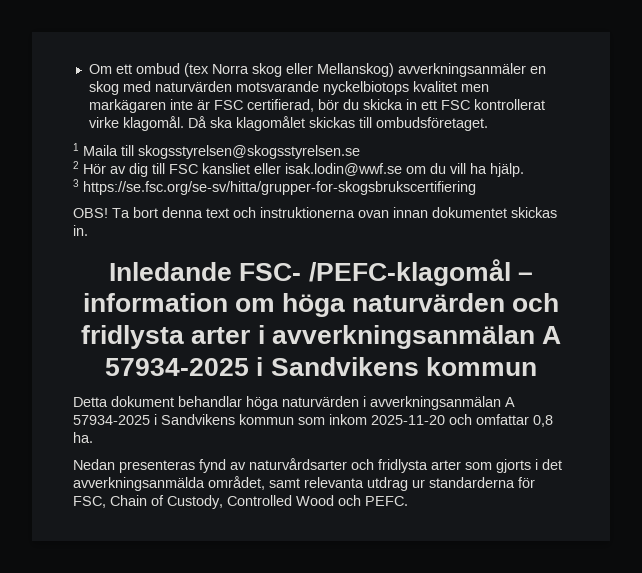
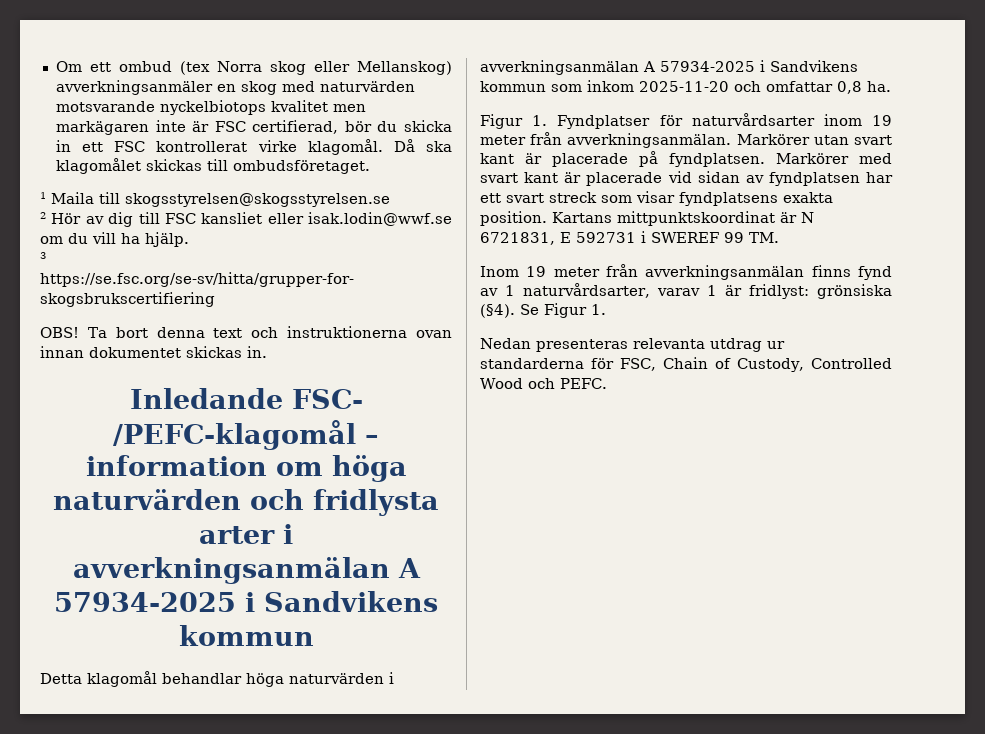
- Detta dokument behandlar höga naturvärden i avverkningsanmälan A 57934-2025 i Sandvikens kommun som inkom 2025-11-20 och omfattar 0,8 ha.
+ Detta klagomål behandlar höga naturvärden i avverkningsanmälan A 57934-2025 i Sandvikens kommun som inkom 2025-11-20 och omfattar 0,8 ha.
- Nedan presenteras fynd av naturvårdsarter och fridlysta arter som gjorts i det avverkningsanmälda området, samt relevanta utdrag ur standarderna för FSC, Chain of Custody, Controlled Wood och PEFC.
+ Figur 1. Fyndplatser för naturvårdsarter inom 19 meter från avverkningsanmälan. Markörer utan svart kant är placerade på fyndplatsen. Markörer med svart kant är placerade vid sidan av fyndplatsen har ett svart streck som visar fyndplatsens exakta position. Kartans mittpunktskoordinat är N 6721831, E 592731 i SWEREF 99 TM.
+ Inom 19 meter från avverkningsanmälan finns fynd av 1 naturvårdsarter, varav 1 är fridlyst: grönsiska (§4). Se Figur 1.
+ Nedan presenteras relevanta utdrag ur standarderna för FSC, Chain of Custody, Controlled Wood och PEFC.

